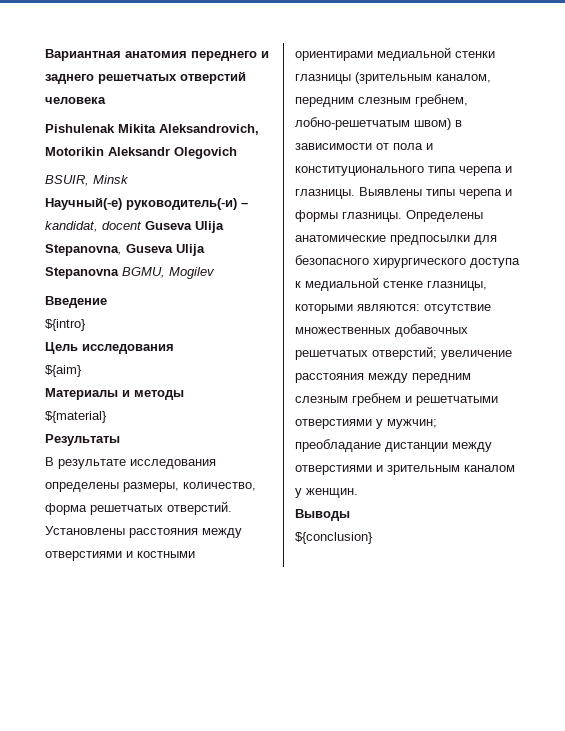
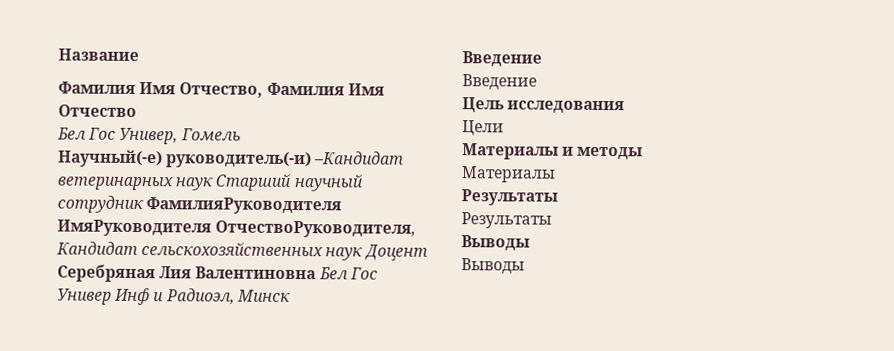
- Вариантная анатомия переднего и заднего решетчатых отверстий человека
- Pishulenak Mikita Aleksandrovich, Motorikin Aleksandr Olegovich
- BSUIR, Minsk
- Научный(-е) руководитель(-и) – kandidat, docent Guseva Ulija Stepanovna, Guseva Ulija Stepanovna BGMU, Mogilev
+ Название
+ Фамилия Имя Отчество, Фамилия Имя Отчество
+ Бел Гос Универ, Гомель
+ Научный(-е) руководитель(-и) –Кандидат ветеринарных наук Старший научный сотрудник ФамилияРуководителя ИмяРуководителя ОтчествоРуководителя, Кандидат сельскохозяйственных наук Доцент Серебряная Лия Валентиновна Бел Гос Универ Инф и Радиоэл, Минск
  Введение
- ${intro}
+ Введение
- ${aim}
+ Цели
  Материалы и методы
- ${material}
+ Материалы
  Результаты
- В результате исследования определены размеры, количество, форма решетчатых отверстий. Установлены расстояния между отверстиями и костными ориентирами медиальной стенки глазницы (зрительным каналом, передним слезным гребнем, лобно-решетчатым швом) в зависимости от пола и конституционального типа черепа и глазницы. Выявлены типы черепа и формы глазницы. Определены анатомические предпосылки для безопасного хирургического доступа к медиальной стенке глазницы, которыми являются: отсутствие множественных добавочных решетчатых отверстий; увеличение расстояния между передним слезным гребнем и решетчатыми отверстиями у мужчин; преобладание дистанции между отверстиями и зрительным каналом у женщин.
+ Результаты
  Выводы
- ${conclusion}
+ Выводы

